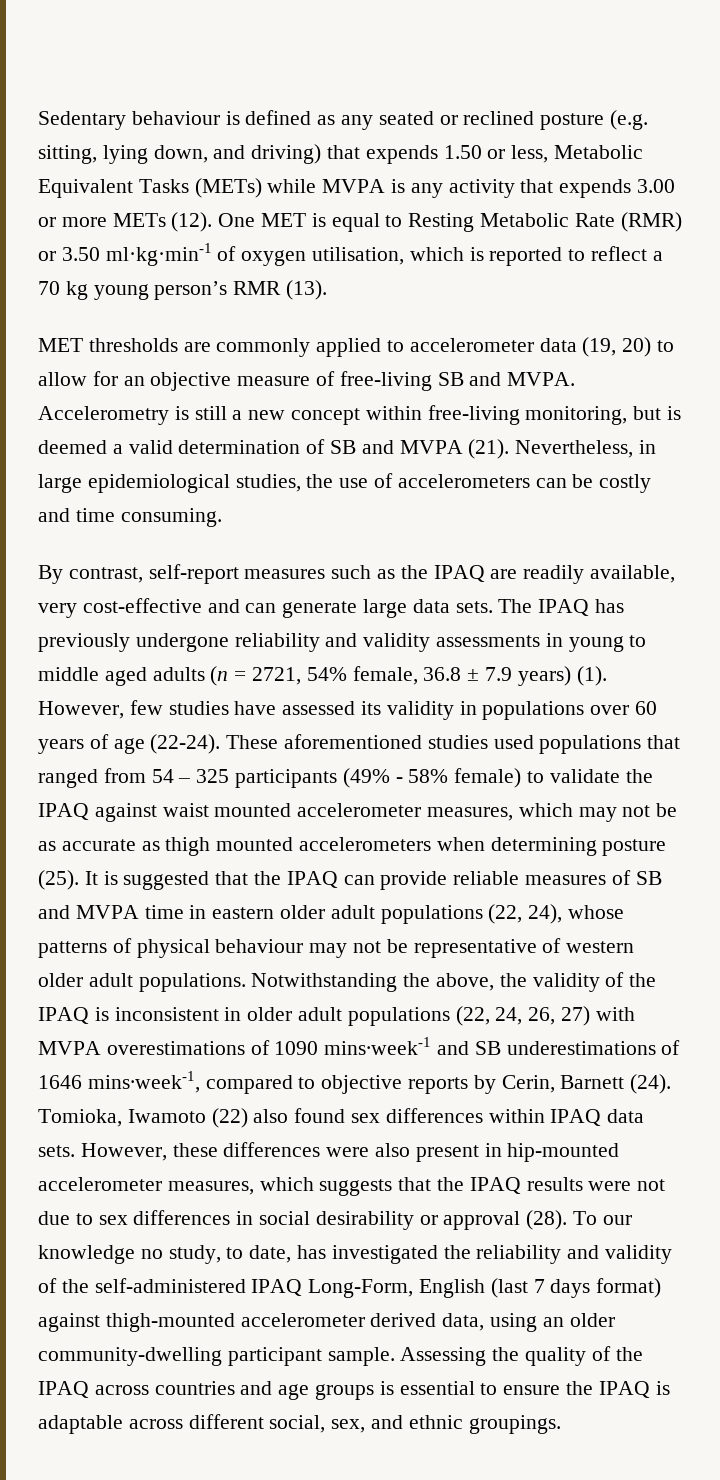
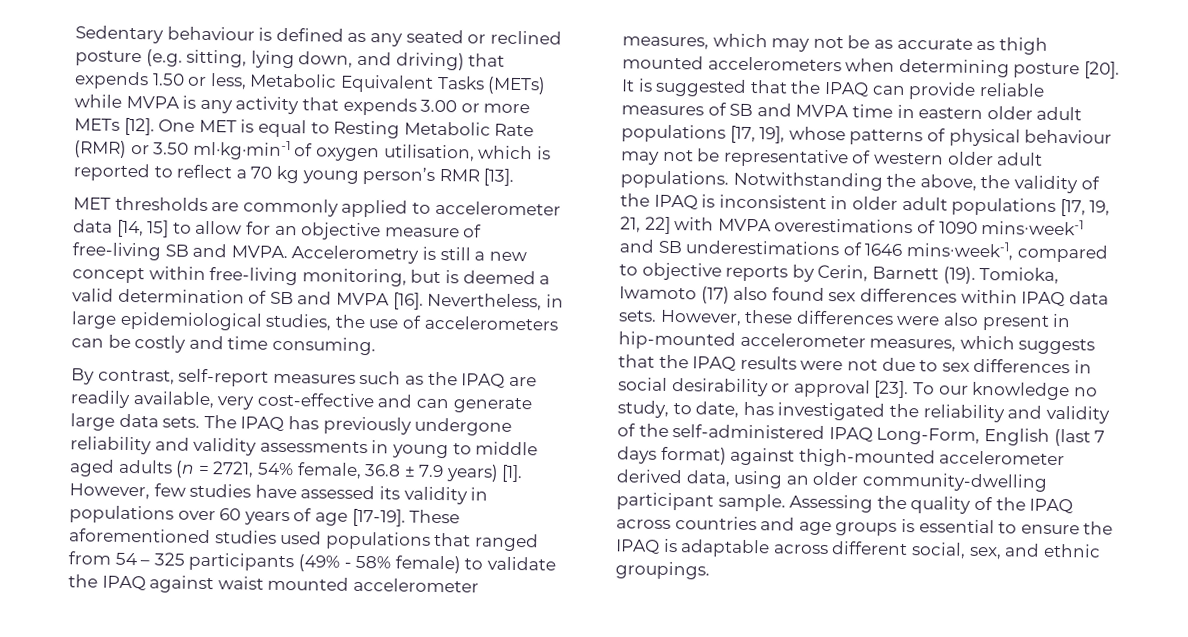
- Sedentary behaviour is defined as any seated or reclined posture (e.g. sitting, lying down, and driving) that expends 1.50 or less, Metabolic Equivalent Tasks (METs) while MVPA is any activity that expends 3.00 or more METs (12).
+ Sedentary behaviour is defined as any seated or reclined posture (e.g. sitting, lying down, and driving) that expends 1.50 or less, Metabolic Equivalent Tasks (METs) while MVPA is any activity that expends 3.00 or more METs [12].
- One MET is equal to Resting Metabolic Rate (RMR) or 3.50 ml·kg·min-1 of oxygen utilisation, which is reported to reflect a 70 kg young person’s RMR (13).
+ One MET is equal to Resting Metabolic Rate (RMR) or 3.50 ml·kg·min-1 of oxygen utilisation, which is reported to reflect a 70 kg young person’s RMR [13].
- MET thresholds are commonly applied to accelerometer data (19, 20) to allow for an objective measure of free-living SB and MVPA.
+ MET thresholds are commonly applied to accelerometer data [14, 15] to allow for an objective measure of free-living SB and MVPA.
- Accelerometry is still a new concept within free-living monitoring, but is deemed a valid determination of SB and MVPA (21).
+ Accelerometry is still a new concept within free-living monitoring, but is deemed a valid determination of SB and MVPA [16].
- The IPAQ has previously undergone reliability and validity assessments in young to middle aged adults (n = 2721, 54% female, 36.8 ± 7.9 years) (1).
+ The IPAQ has previously undergone reliability and validity assessments in young to middle aged adults (n = 2721, 54% female, 36.8 ± 7.9 years) [1].
- However, few studies have assessed its validity in populations over 60 years of age (22-24).
+ However, few studies have assessed its validity in populations over 60 years of age [17-19].
- These aforementioned studies used populations that ranged from 54 – 325 participants (49% - 58% female) to validate the IPAQ against waist mounted accelerometer measures, which may not be as accurate as thigh mounted accelerometers when determining posture (25).
+ These aforementioned studies used populations that ranged from 54 – 325 participants (49% - 58% female) to validate the IPAQ against waist mounted accelerometer measures, which may not be as accurate as thigh mounted accelerometers when determining posture [20].
- It is suggested that the IPAQ can provide reliable measures of SB and MVPA time in eastern older adult populations (22, 24), whose patterns of physical behaviour may not be representative of western older adult populations.
+ It is suggested that the IPAQ can provide reliable measures of SB and MVPA time in eastern older adult populations [17, 19], whose patterns of physical behaviour may not be representative of western older adult populations.
- Notwithstanding the above, the validity of the IPAQ is inconsistent in older adult populations (22, 24, 26, 27) with MVPA overestimations of 1090 mins∙week-1 and SB underestimations of 1646 mins∙week-1, compared to objective reports by Cerin, Barnett (24).
+ Notwithstanding the above, the validity of the IPAQ is inconsistent in older adult populations [17, 19, 21, 22] with MVPA overestimations of 1090 mins∙week-1 and SB underestimations of 1646 mins∙week-1, compared to objective reports by Cerin, Barnett (19).
- Tomioka, Iwamoto (22) also found sex differences within IPAQ data sets.
+ Tomioka, Iwamoto (17) also found sex differences within IPAQ data sets.
- However, these differences were also present in hip-mounted accelerometer measures, which suggests that the IPAQ results were not due to sex differences in social desirability or approval (28).
+ However, these differences were also present in hip-mounted accelerometer measures, which suggests that the IPAQ results were not due to sex differences in social desirability or approval [23].

